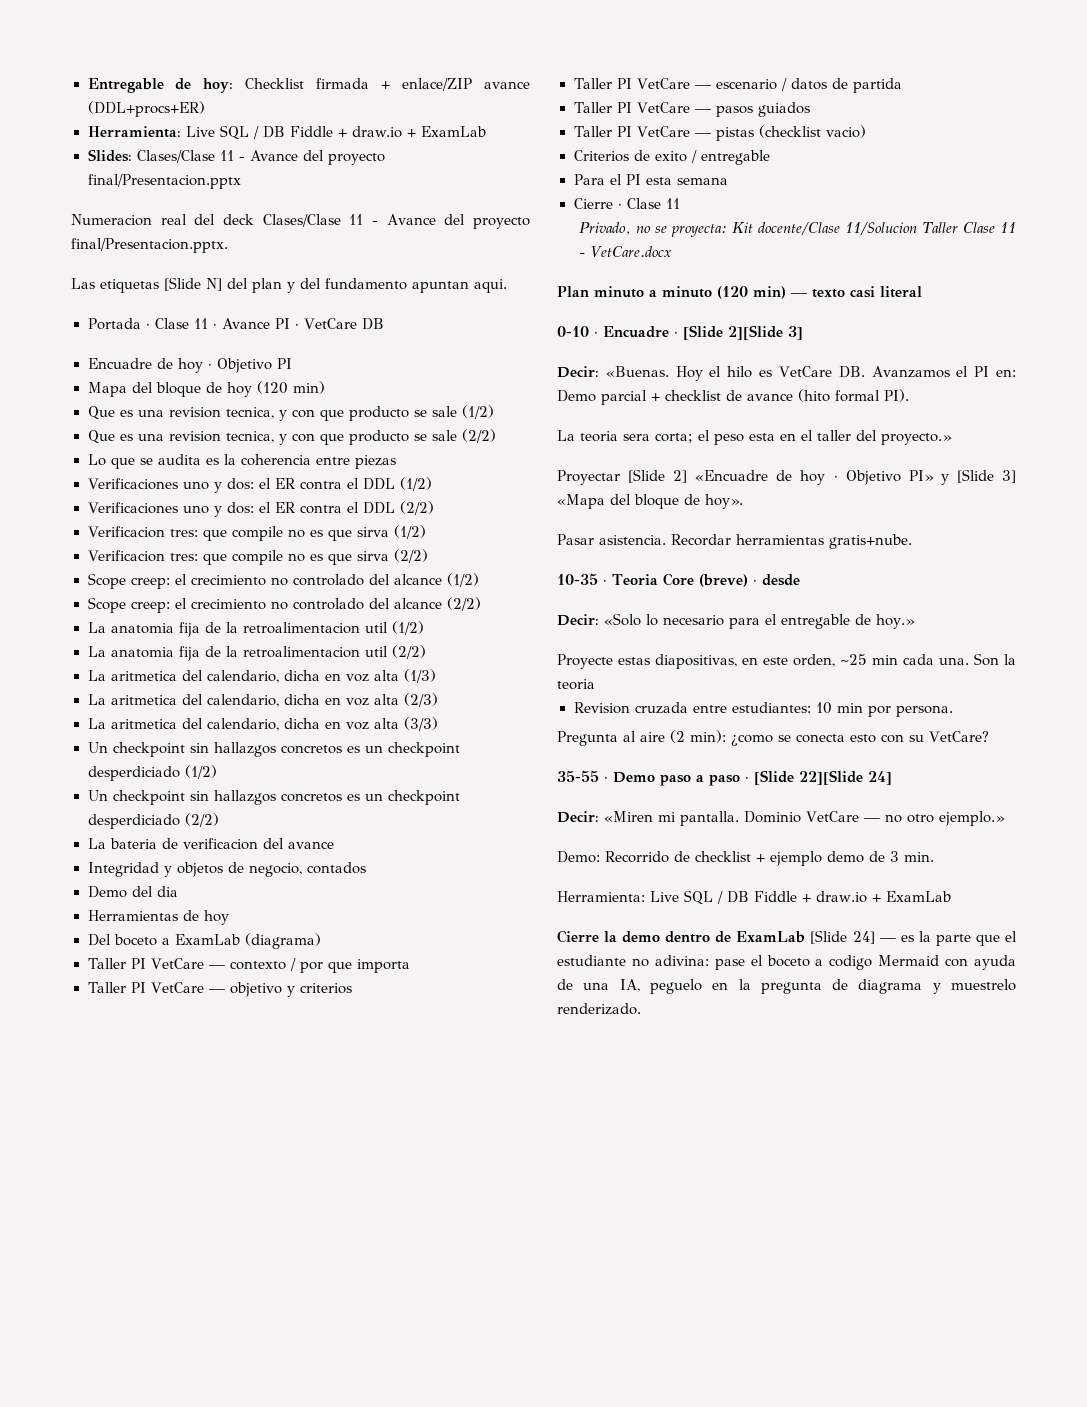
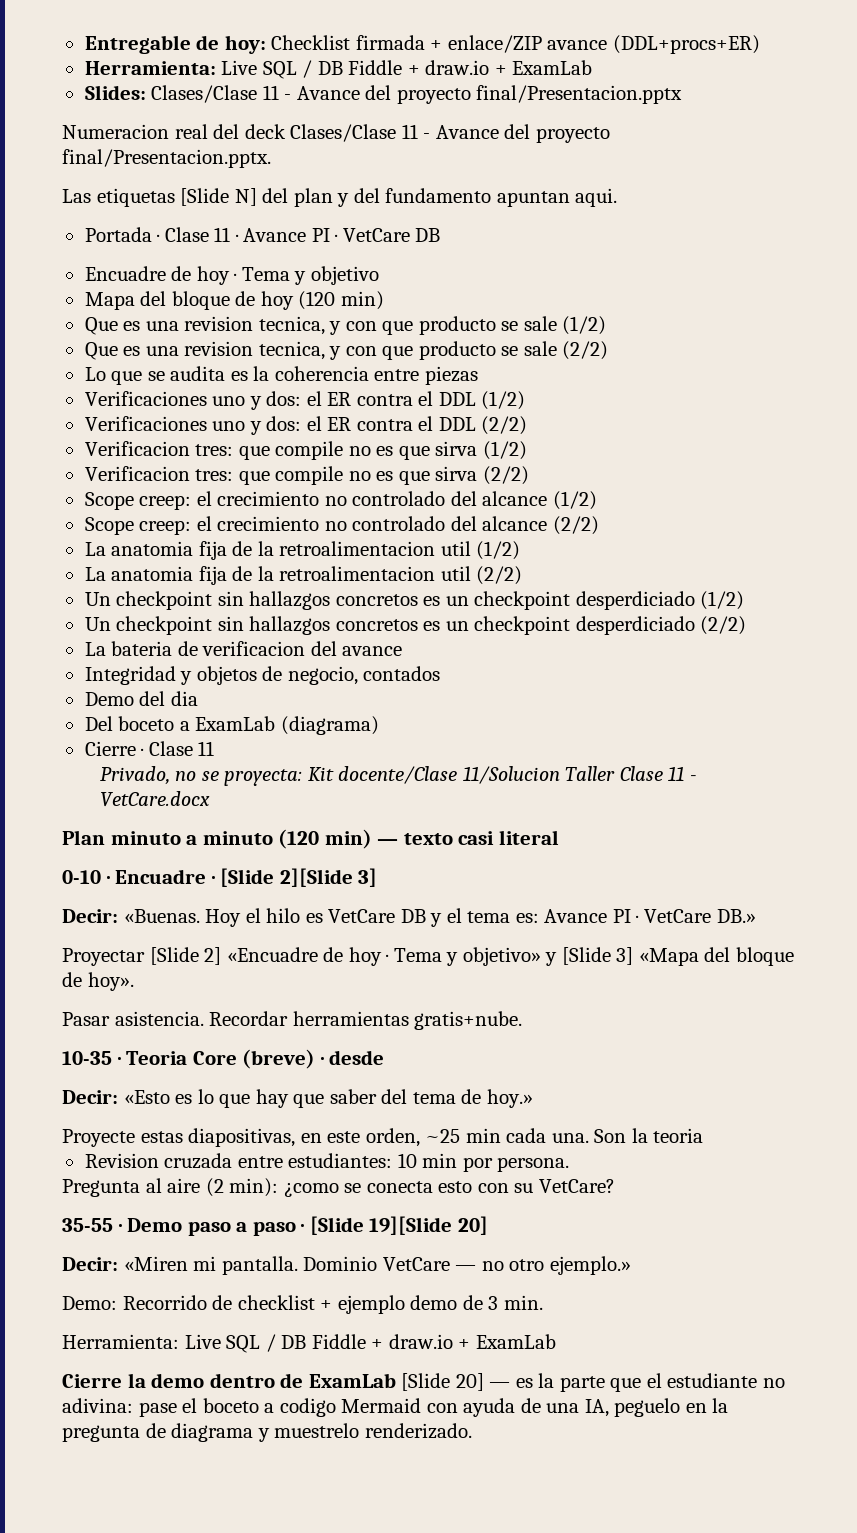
- Encuadre de hoy · Objetivo PI
+ Encuadre de hoy · Tema y objetivo
- La aritmetica del calendario, dicha en voz alta (1/3)
- La aritmetica del calendario, dicha en voz alta (2/3)
- La aritmetica del calendario, dicha en voz alta (3/3)
- Herramientas de hoy
- Taller PI VetCare — contexto / por que importa
- Taller PI VetCare — objetivo y criterios
- Taller PI VetCare — escenario / datos de partida
- Taller PI VetCare — pasos guiados
- Taller PI VetCare — pistas (checklist vacio)
- Criterios de exito / entregable
- Para el PI esta semana
- Hoy el hilo es VetCare DB. Avanzamos el PI en: Demo parcial + checklist de avance (hito formal PI).
- La teoria sera corta; el peso esta en el taller del proyecto.»
+ Hoy el hilo es VetCare DB y el tema es: Avance PI · VetCare DB.»
- Proyectar [Slide 2] «Encuadre de hoy · Objetivo PI» y [Slide 3] «Mapa del bloque de hoy».
+ Proyectar [Slide 2] «Encuadre de hoy · Tema y objetivo» y [Slide 3] «Mapa del bloque de hoy».
- Decir: «Solo lo necesario para el entregable de hoy.»
+ Decir: «Esto es lo que hay que saber del tema de hoy.»
- 35-55 · Demo paso a paso · [Slide 22][Slide 24]
+ 35-55 · Demo paso a paso · [Slide 19][Slide 20]
- Cierre la demo dentro de ExamLab [Slide 24] — es la parte que el estudiante no adivina: pase el boceto a codigo Mermaid con ayuda de una IA, peguelo en la pregunta de diagrama y muestrelo renderizado.
+ Cierre la demo dentro de ExamLab [Slide 20] — es la parte que el estudiante no adivina: pase el boceto a codigo Mermaid con ayuda de una IA, peguelo en la pregunta de diagrama y muestrelo renderizado.

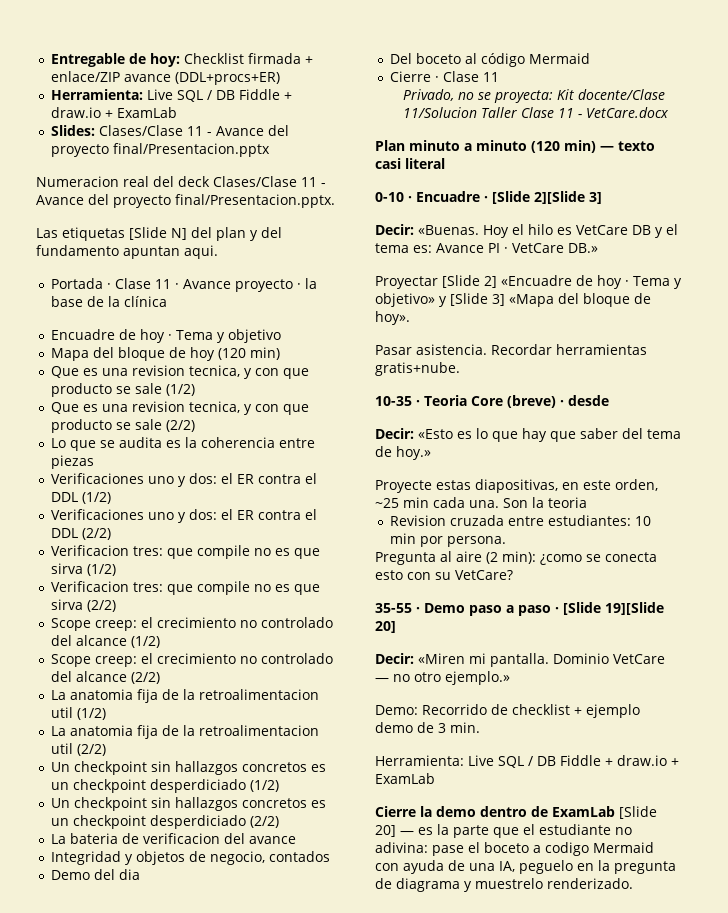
- Portada · Clase 11 · Avance PI · VetCare DB
+ Portada · Clase 11 · Avance proyecto · la base de la clínica
- Del boceto a ExamLab (diagrama)
+ Del boceto al código Mermaid

